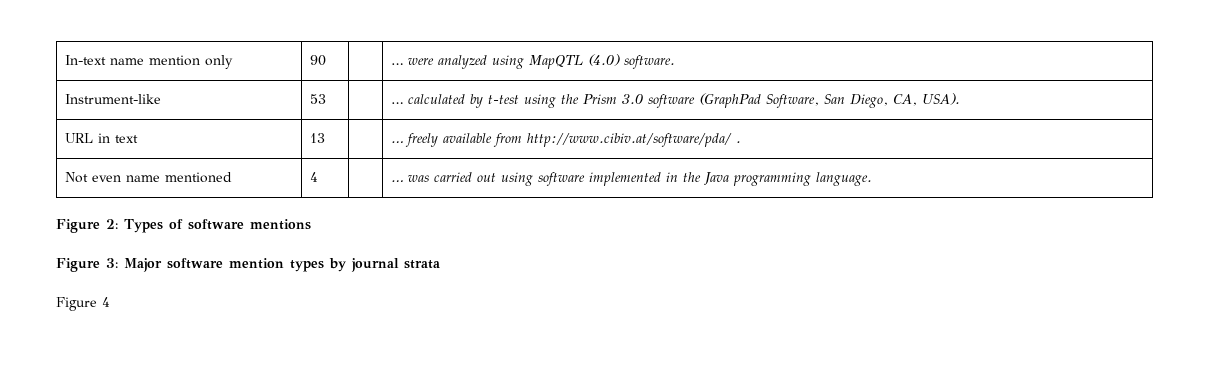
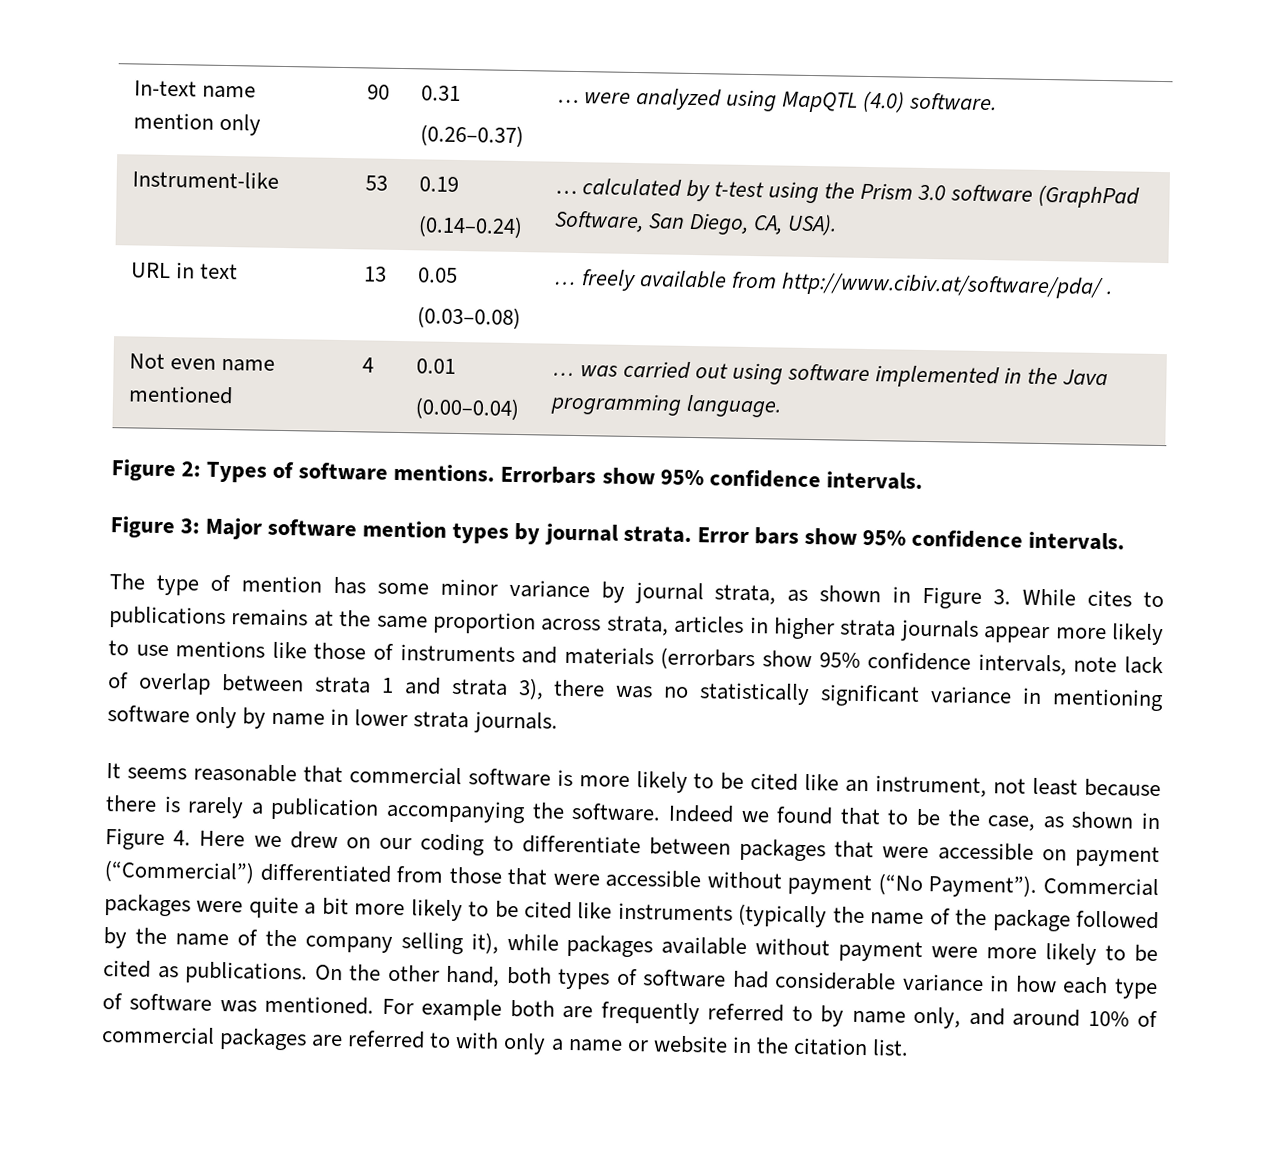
- In-text name mention only | 90 | | … were analyzed using MapQTL (4.0) software.
+ In-text name mention only | 90 | 0.31
+ (0.26–0.37) | … were analyzed using MapQTL (4.0) software.
- Instrument-like | 53 | | … calculated by t-test using the Prism 3.0 software (GraphPad Software, San Diego, CA, USA).
+ Instrument-like | 53 | 0.19
+ (0.14–0.24) | … calculated by t-test using the Prism 3.0 software (GraphPad Software, San Diego, CA, USA).
- URL in text | 13 | | … freely available from http://www.cibiv.at/software/pda/ .
+ URL in text | 13 | 0.05
+ (0.03–0.08) | … freely available from http://www.cibiv.at/software/pda/ .
- Not even name mentioned | 4 | | … was carried out using software implemented in the Java programming language.
+ Not even name mentioned | 4 | 0.01
+ (0.00–0.04) | … was carried out using software implemented in the Java programming language.
- Figure 2: Types of software mentions
+ Figure 2: Types of software mentions. Errorbars show 95% confidence intervals.
- Figure 3: Major software mention types by journal strata
- Figure 4
+ Figure 3: Major software mention types by journal strata. Error bars show 95% confidence intervals.
+ The type of mention has some minor variance by journal strata, as shown in Figure 3. While cites to publications remains at the same proportion across strata, articles in higher strata journals appear more likely to use mentions like those of instruments and materials (errorbars show 95% confidence intervals, note lack of overlap between strata 1 and strata 3), there was no statistically significant variance in mentioning software only by name in lower strata journals.
+ It seems reasonable that commercial software is more likely to be cited like an instrument, not least because there is rarely a publication accompanying the software. Indeed we found that to be the case, as shown in Figure 4. Here we drew on our coding to differentiate between packages that were accessible on payment (“Commercial”) differentiated from those that were accessible without payment (“No Payment”). Commercial packages were quite a bit more likely to be cited like instruments (typically the name of the package followed by the name of the company selling it), while packages available without payment were more likely to be cited as publications. On the other hand, both types of software had considerable variance in how each type of software was mentioned. For example both are frequently referred to by name only, and around 10% of commercial packages are referred to with only a name or website in the citation list.

